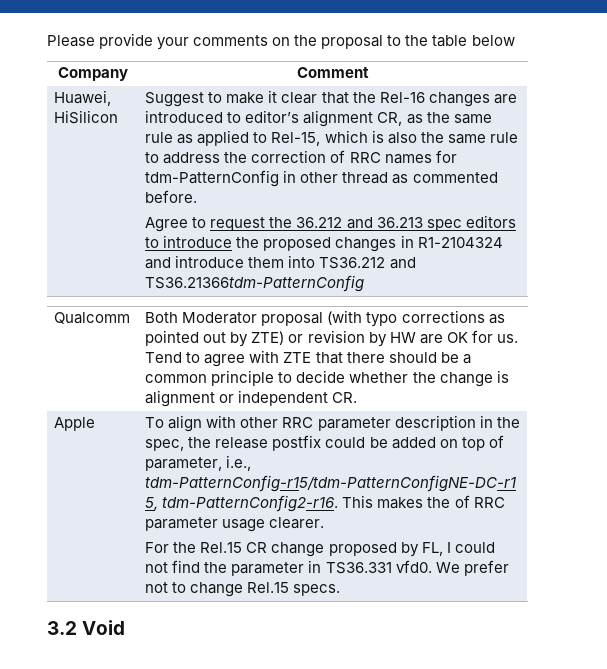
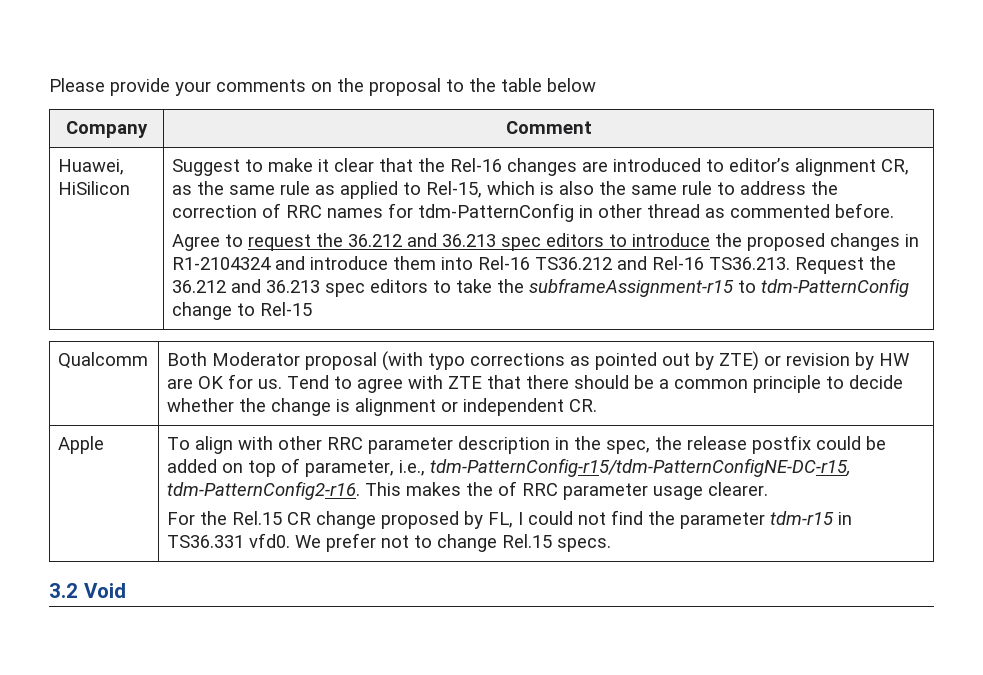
- Agree to request the 36.212 and 36.213 spec editors to introduce the proposed changes in R1-2104324 and introduce them into TS36.212 and TS36.21366tdm-PatternConfig
+ Agree to request the 36.212 and 36.213 spec editors to introduce the proposed changes in R1-2104324 and introduce them into Rel-16 TS36.212 and Rel-16 TS36.213. Request the 36.212 and 36.213 spec editors to take the subframeAssignment-r15 to tdm-PatternConfig change to Rel-15
- For the Rel.15 CR change proposed by FL, I could not find the parameter in TS36.331 vfd0.
+ For the Rel.15 CR change proposed by FL, I could not find the parameter tdm-r15 in TS36.331 vfd0.

